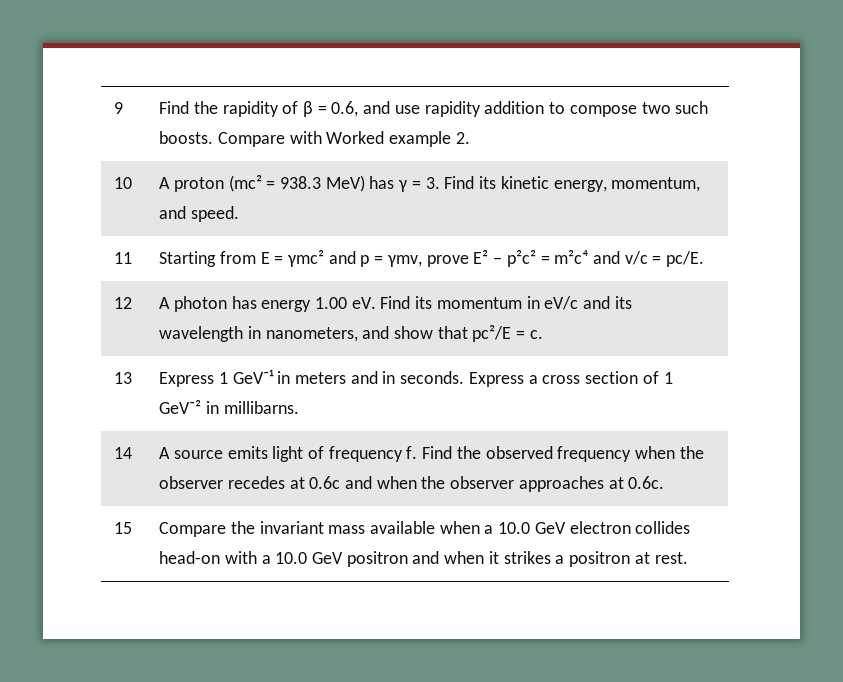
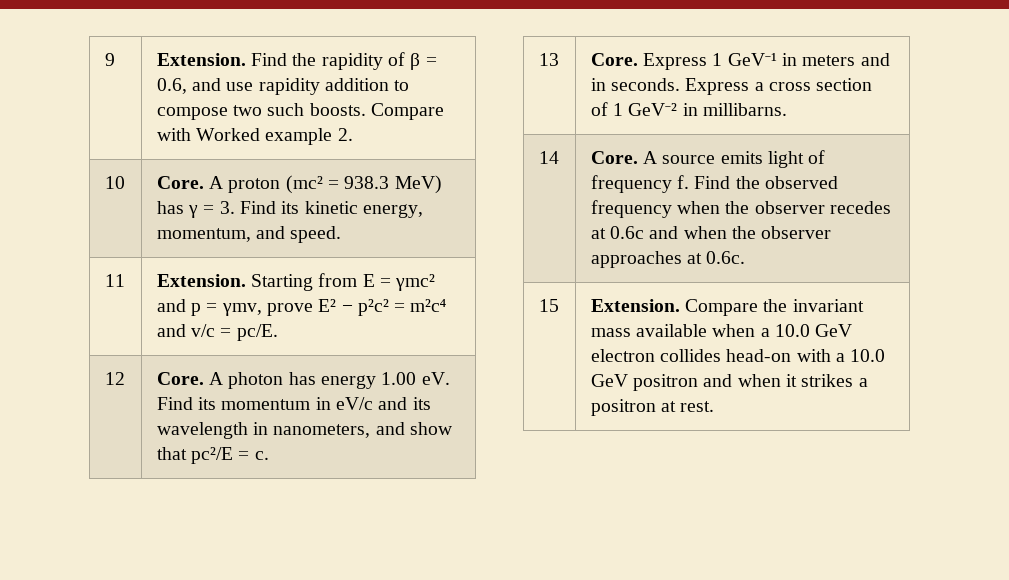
- 9 | Find the rapidity of β = 0.6, and use rapidity addition to compose two such boosts. Compare with Worked example 2.
+ 9 | Extension. Find the rapidity of β = 0.6, and use rapidity addition to compose two such boosts. Compare with Worked example 2.
- 10 | A proton (mc² = 938.3 MeV) has γ = 3. Find its kinetic energy, momentum, and speed.
+ 10 | Core. A proton (mc² = 938.3 MeV) has γ = 3. Find its kinetic energy, momentum, and speed.
- 11 | Starting from E = γmc² and p = γmv, prove E² − p²c² = m²c⁴ and v/c = pc/E.
+ 11 | Extension. Starting from E = γmc² and p = γmv, prove E² − p²c² = m²c⁴ and v/c = pc/E.
- 12 | A photon has energy 1.00 eV. Find its momentum in eV/c and its wavelength in nanometers, and show that pc²/E = c.
+ 12 | Core. A photon has energy 1.00 eV. Find its momentum in eV/c and its wavelength in nanometers, and show that pc²/E = c.
- 13 | Express 1 GeV⁻¹ in meters and in seconds. Express a cross section of 1 GeV⁻² in millibarns.
+ 13 | Core. Express 1 GeV⁻¹ in meters and in seconds. Express a cross section of 1 GeV⁻² in millibarns.
- 14 | A source emits light of frequency f. Find the observed frequency when the observer recedes at 0.6c and when the observer approaches at 0.6c.
+ 14 | Core. A source emits light of frequency f. Find the observed frequency when the observer recedes at 0.6c and when the observer approaches at 0.6c.
- 15 | Compare the invariant mass available when a 10.0 GeV electron collides head-on with a 10.0 GeV positron and when it strikes a positron at rest.
+ 15 | Extension. Compare the invariant mass available when a 10.0 GeV electron collides head-on with a 10.0 GeV positron and when it strikes a positron at rest.

